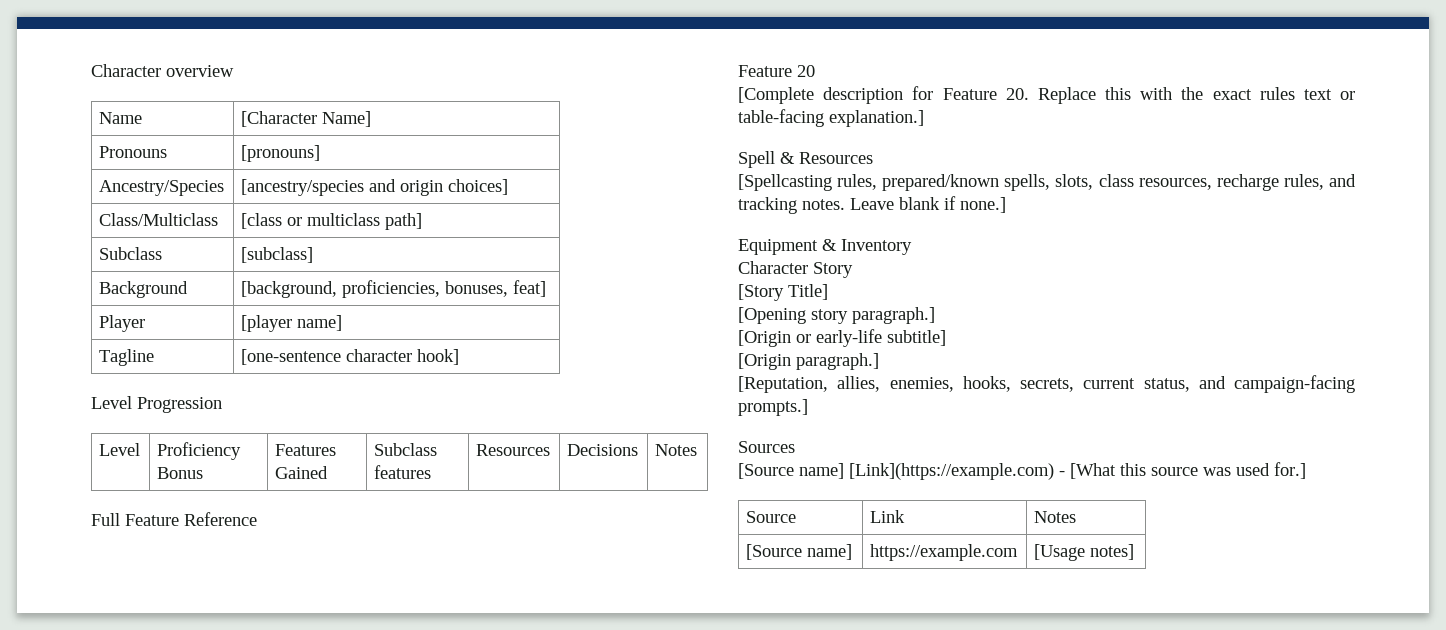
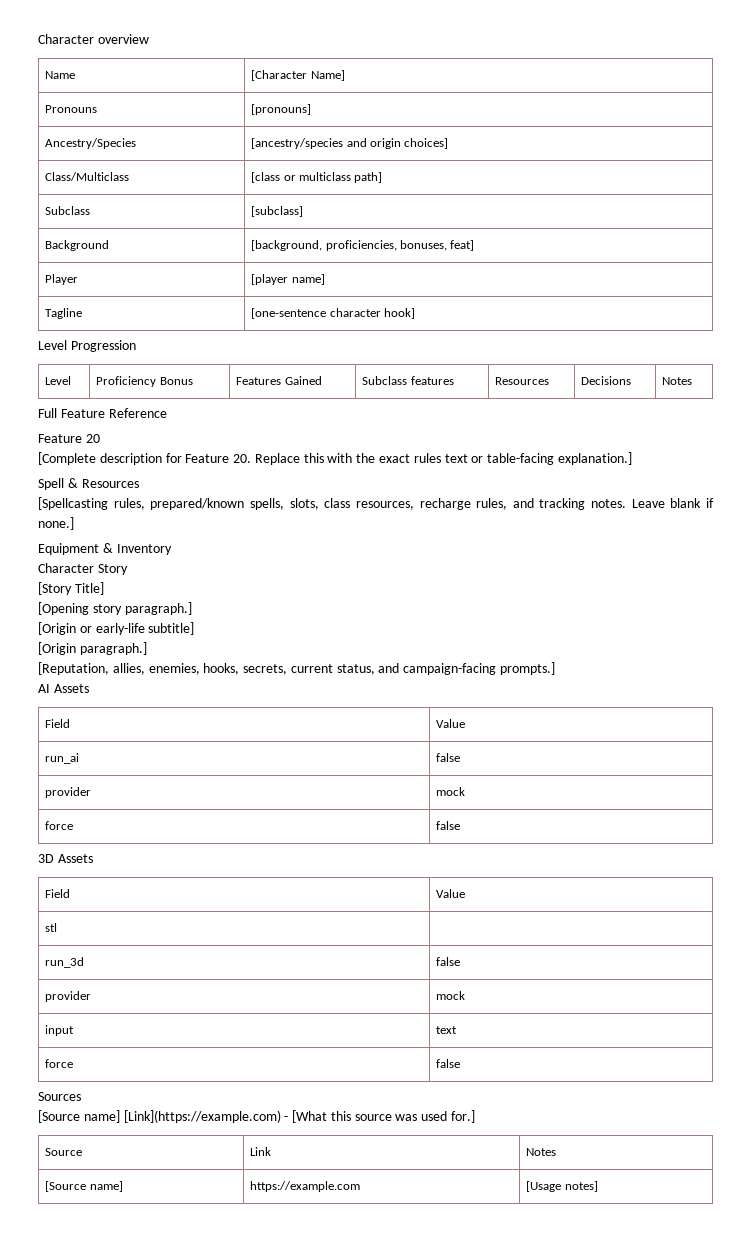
+ AI Assets
+ Field | Value
+ run_ai | false
+ provider | mock
+ force | false
+ 3D Assets
+ Field | Value
+ stl |
+ run_3d | false
+ provider | mock
+ input | text
+ force | false

